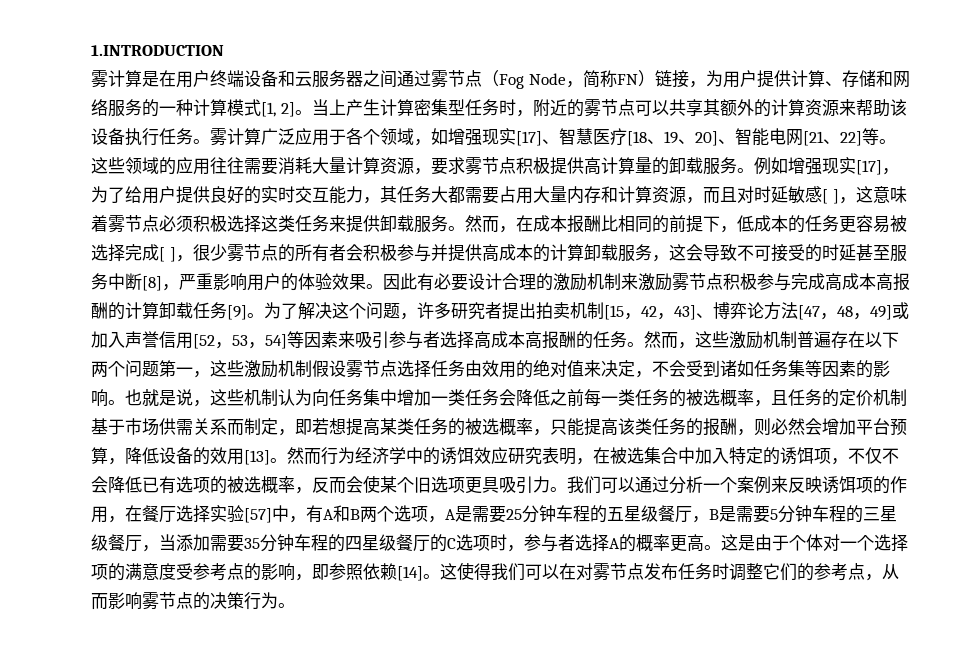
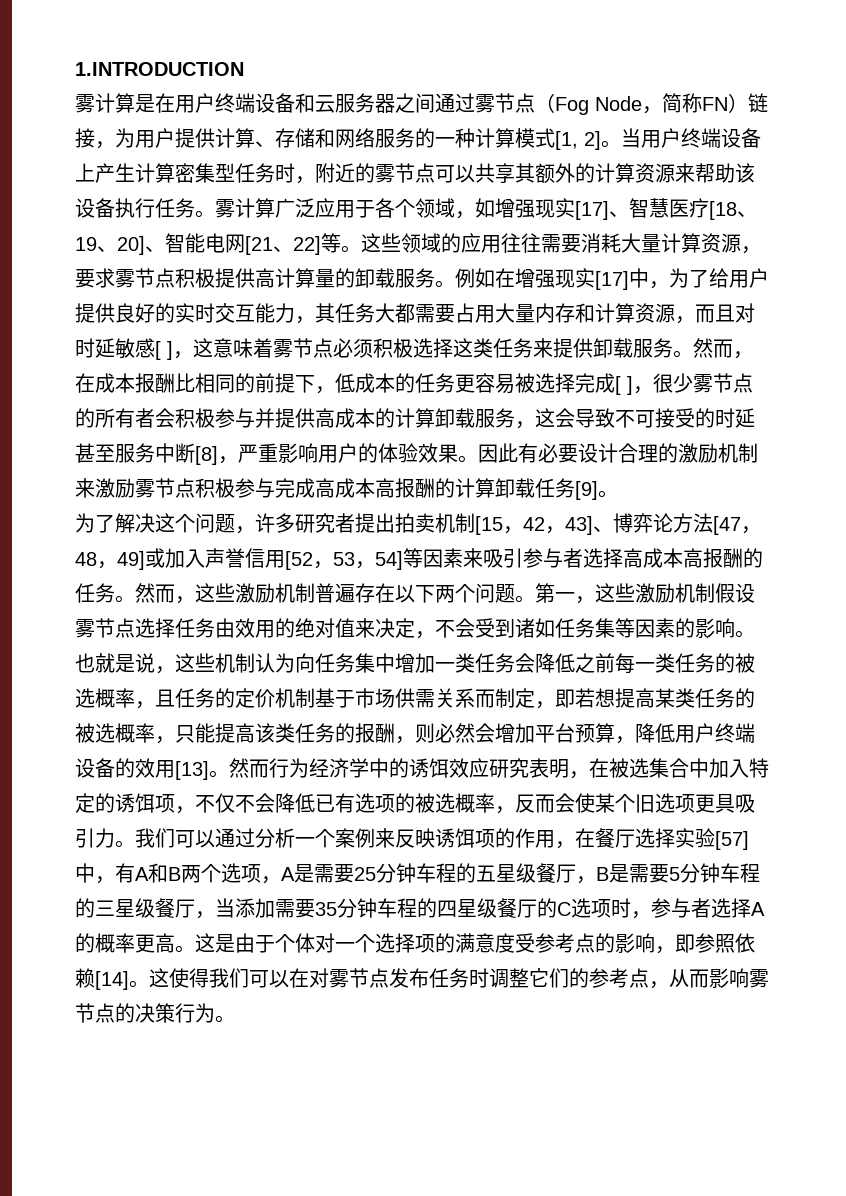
- 当上产生计算密集型任务时，附近的雾节点可以共享其额外的计算资源来帮助该设备执行任务。
+ 当用户终端设备上产生计算密集型任务时，附近的雾节点可以共享其额外的计算资源来帮助该设备执行任务。
- 例如增强现实[17]，为了给用户提供良好的实时交互能力，其任务大都需要占用大量内存和计算资源，而且对时延敏感[ ]，这意味着雾节点必须积极选择这类任务来提供卸载服务。
+ 例如在增强现实[17]中，为了给用户提供良好的实时交互能力，其任务大都需要占用大量内存和计算资源，而且对时延敏感[ ]，这意味着雾节点必须积极选择这类任务来提供卸载服务。
- 因此有必要设计合理的激励机制来激励雾节点积极参与完成高成本高报酬的计算卸载任务[9]。为了解决这个问题，许多研究者提出拍卖机制[15，42，43]、博弈论方法[47，48，49]或加入声誉信用[52，53，54]等因素来吸引参与者选择高成本高报酬的任务。
+ 因此有必要设计合理的激励机制来激励雾节点积极参与完成高成本高报酬的计算卸载任务[9]。
+ 为了解决这个问题，许多研究者提出拍卖机制[15，42，43]、博弈论方法[47，48，49]或加入声誉信用[52，53，54]等因素来吸引参与者选择高成本高报酬的任务。
- 然而，这些激励机制普遍存在以下两个问题第一，这些激励机制假设雾节点选择任务由效用的绝对值来决定，不会受到诸如任务集等因素的影响。
+ 然而，这些激励机制普遍存在以下两个问题。第一，这些激励机制假设雾节点选择任务由效用的绝对值来决定，不会受到诸如任务集等因素的影响。
- 也就是说，这些机制认为向任务集中增加一类任务会降低之前每一类任务的被选概率，且任务的定价机制基于市场供需关系而制定，即若想提高某类任务的被选概率，只能提高该类任务的报酬，则必然会增加平台预算，降低设备的效用[13]。
+ 也就是说，这些机制认为向任务集中增加一类任务会降低之前每一类任务的被选概率，且任务的定价机制基于市场供需关系而制定，即若想提高某类任务的被选概率，只能提高该类任务的报酬，则必然会增加平台预算，降低用户终端设备的效用[13]。

